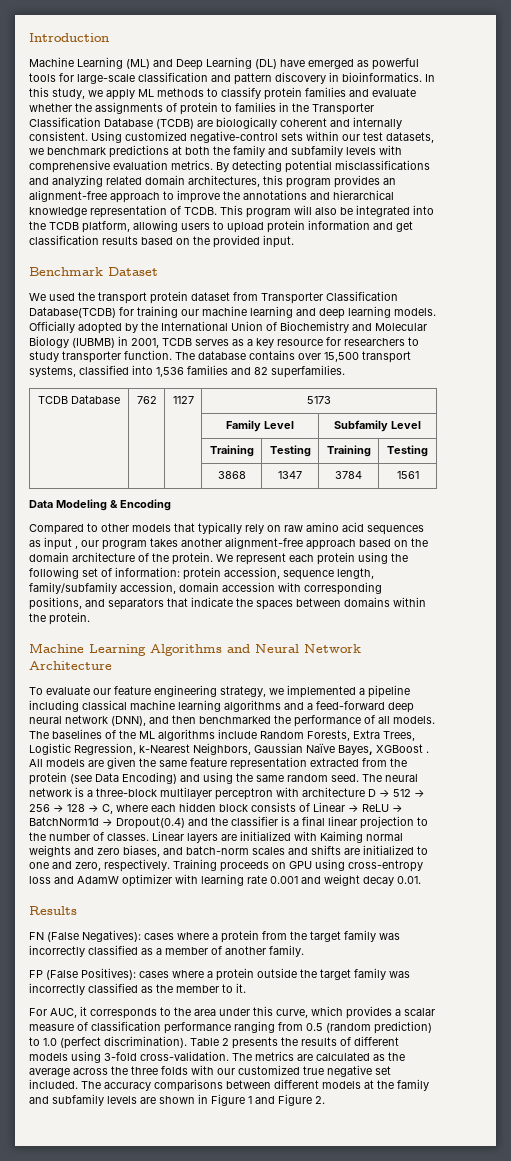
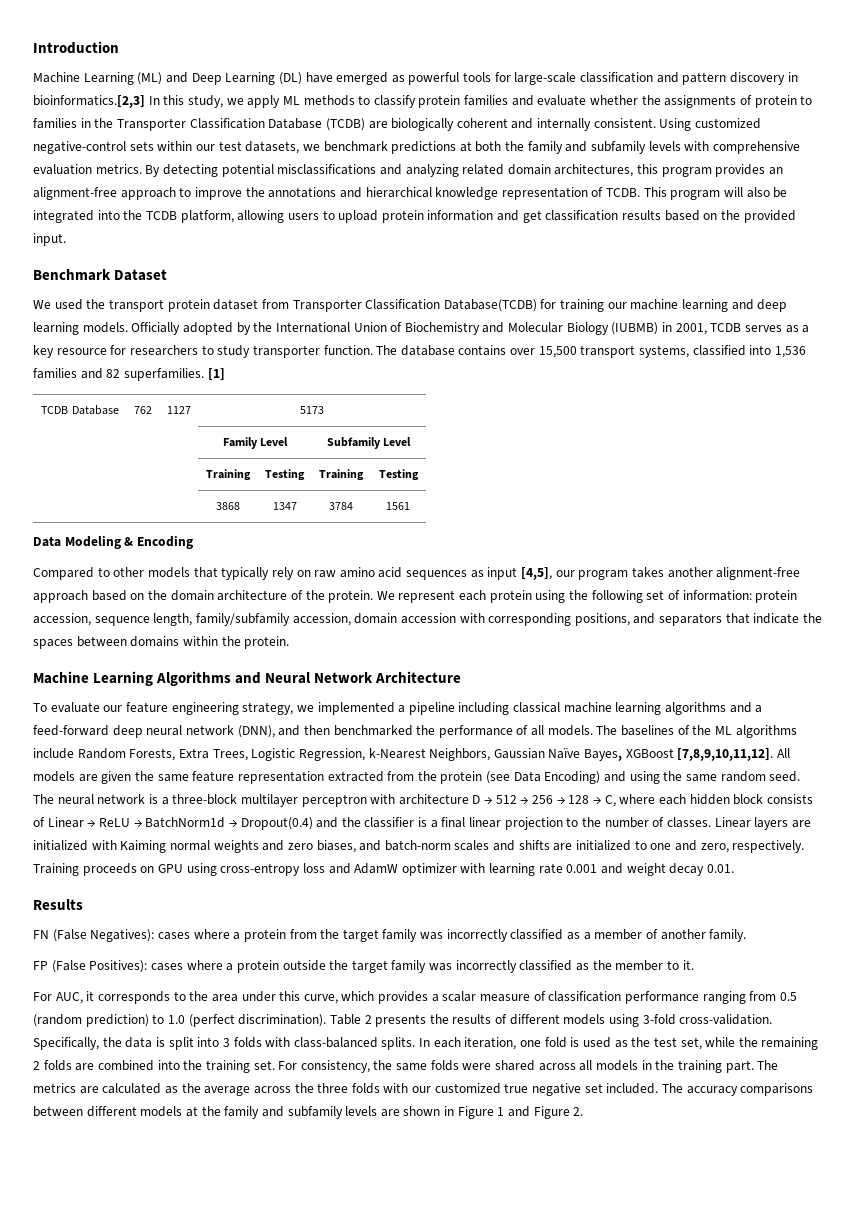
- Machine Learning (ML) and Deep Learning (DL) have emerged as powerful tools for large-scale classification and pattern discovery in bioinformatics. In this study, we apply ML methods to classify protein families and evaluate whether the assignments of protein to families in the Transporter Classification Database (TCDB) are biologically coherent and internally consistent.
+ Machine Learning (ML) and Deep Learning (DL) have emerged as powerful tools for large-scale classification and pattern discovery in bioinformatics.[2,3] In this study, we apply ML methods to classify protein families and evaluate whether the assignments of protein to families in the Transporter Classification Database (TCDB) are biologically coherent and internally consistent.
+ [1]
- Compared to other models that typically rely on raw amino acid sequences as input , our program takes another alignment-free approach based on the domain architecture of the protein.
+ Compared to other models that typically rely on raw amino acid sequences as input [4,5], our program takes another alignment-free approach based on the domain architecture of the protein.
- The baselines of the ML algorithms include Random Forests, Extra Trees, Logistic Regression, k-Nearest Neighbors, Gaussian Naïve Bayes, XGBoost .
+ The baselines of the ML algorithms include Random Forests, Extra Trees, Logistic Regression, k-Nearest Neighbors, Gaussian Naïve Bayes, XGBoost [7,8,9,10,11,12].
+ Specifically, the data is split into 3 folds with class-balanced splits. In each iteration, one fold is used as the test set, while the remaining 2 folds are combined into the training set. For consistency, the same folds were shared across all models in the training part.

